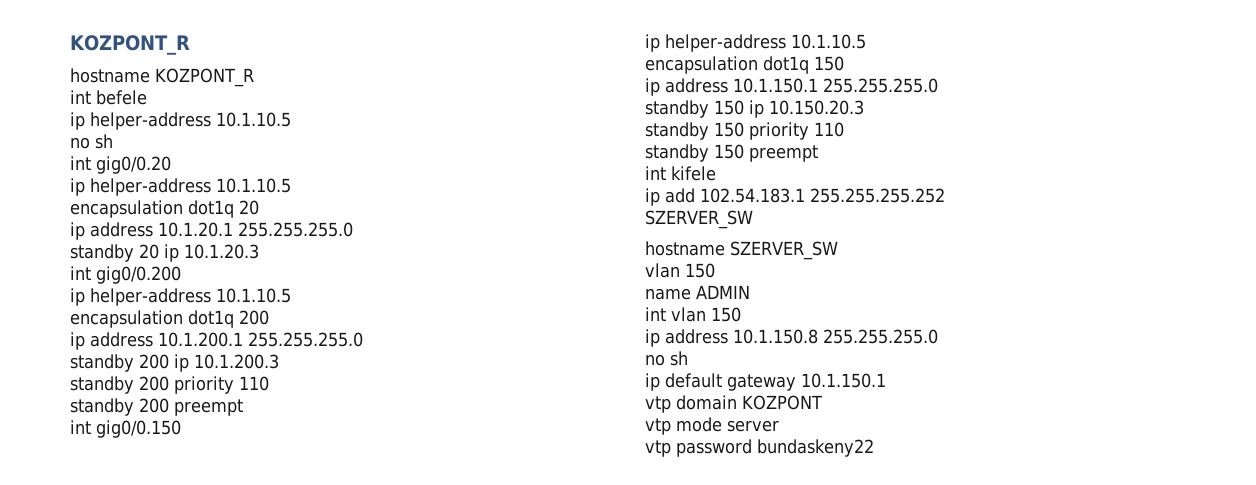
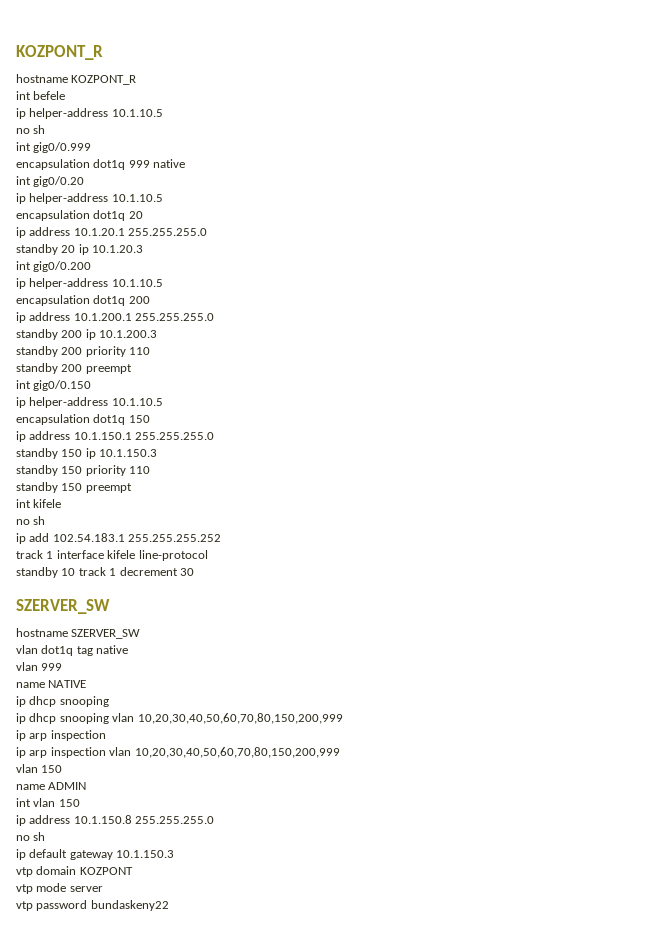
+ int gig0/0.999
+ encapsulation dot1q 999 native
- standby 150 ip 10.150.20.3
+ standby 150 ip 10.1.150.3
  int kifele
+ no sh
  ip add 102.54.183.1 255.255.255.252
+ track 1 interface kifele line-protocol
+ standby 10 track 1 decrement 30
  SZERVER_SW
  hostname SZERVER_SW
+ vlan dot1q tag native
+ vlan 999
+ name NATIVE
+ ip dhcp snooping
+ ip dhcp snooping vlan 10,20,30,40,50,60,70,80,150,200,999
+ ip arp inspection
+ ip arp inspection vlan 10,20,30,40,50,60,70,80,150,200,999
- ip default gateway 10.1.150.1
+ ip default gateway 10.1.150.3

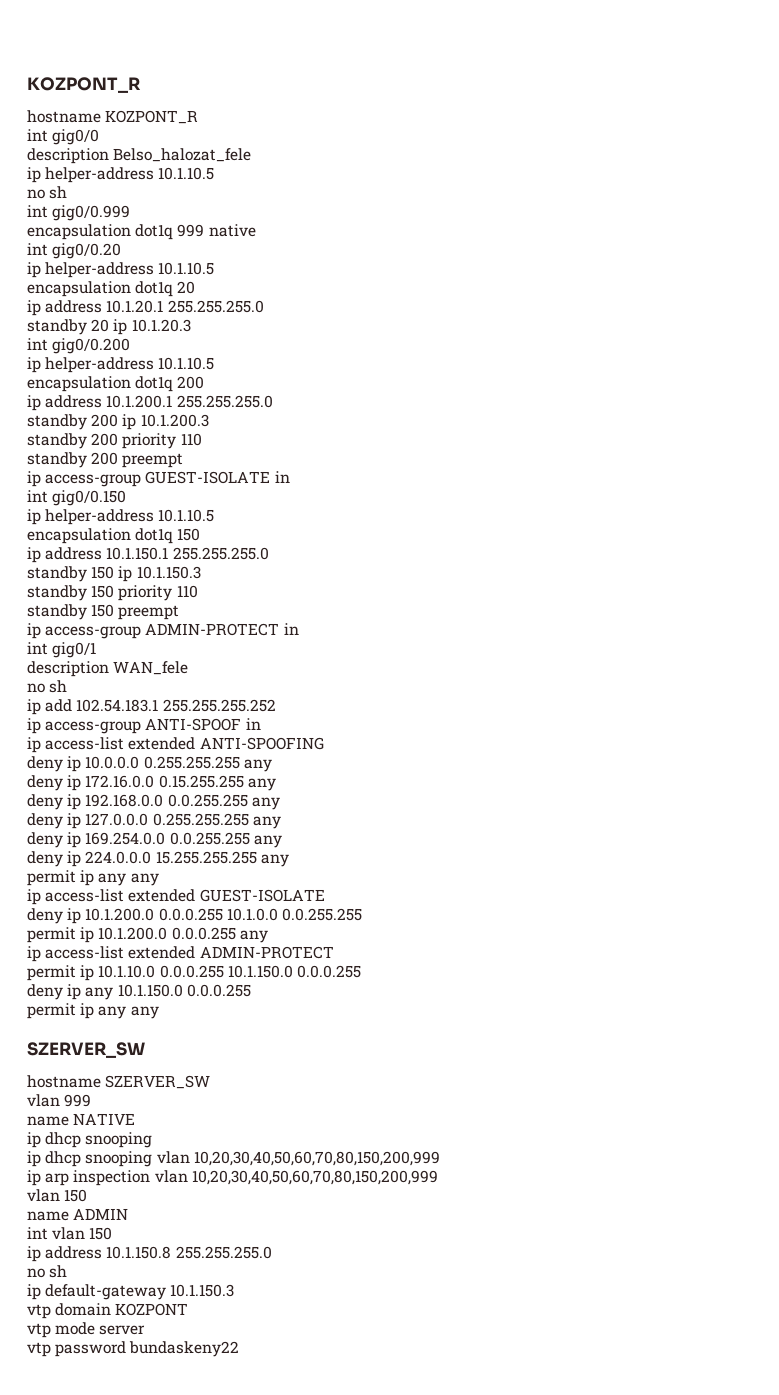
- int befele
+ int gig0/0
+ description Belso_halozat_fele
+ ip access-group GUEST-ISOLATE in
- int kifele
+ ip access-group ADMIN-PROTECT in
+ int gig0/1
+ description WAN_fele
- track 1 interface kifele line-protocol
- standby 10 track 1 decrement 30
+ ip access-group ANTI-SPOOF in
+ ip access-list extended ANTI-SPOOFING
+ deny ip 10.0.0.0 0.255.255.255 any
+ deny ip 172.16.0.0 0.15.255.255 any
+ deny ip 192.168.0.0 0.0.255.255 any
+ deny ip 127.0.0.0 0.255.255.255 any
+ deny ip 169.254.0.0 0.0.255.255 any
+ deny ip 224.0.0.0 15.255.255.255 any
+ permit ip any any
+ ip access-list extended GUEST-ISOLATE
+ deny ip 10.1.200.0 0.0.0.255 10.1.0.0 0.0.255.255
+ permit ip 10.1.200.0 0.0.0.255 any
+ ip access-list extended ADMIN-PROTECT
+ permit ip 10.1.10.0 0.0.0.255 10.1.150.0 0.0.0.255
+ deny ip any 10.1.150.0 0.0.0.255
+ permit ip any any
- vlan dot1q tag native
  ip dhcp snooping vlan 10,20,30,40,50,60,70,80,150,200,999
- ip arp inspection
- ip default gateway 10.1.150.3
+ ip default-gateway 10.1.150.3

